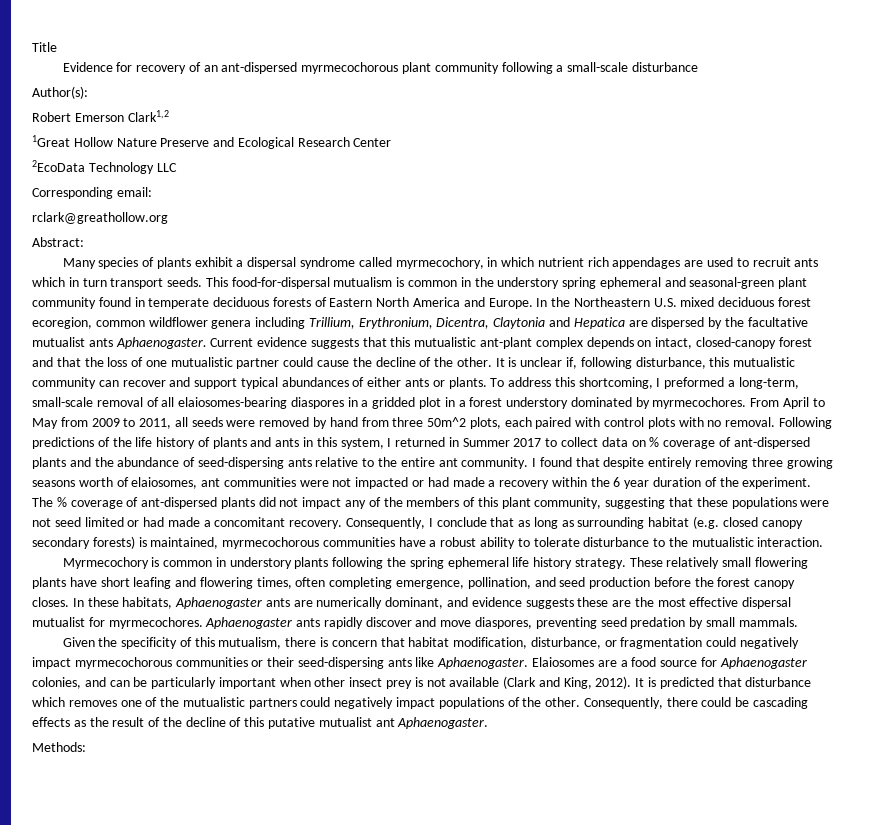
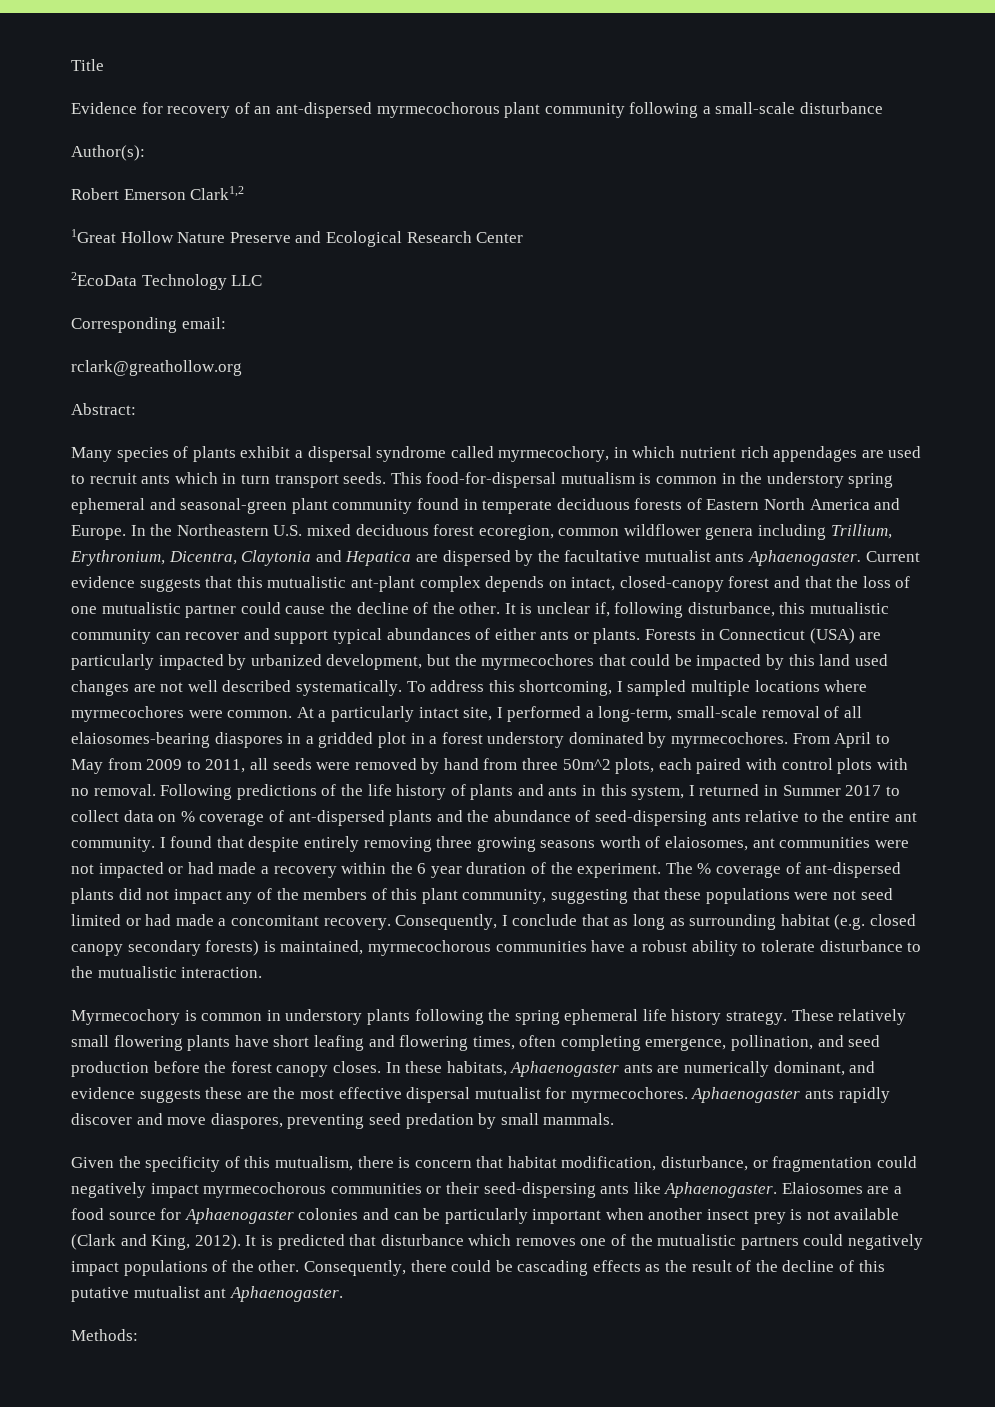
+ Forests in Connecticut (USA) are particularly impacted by urbanized development, but the myrmecochores that could be impacted by this land used changes are not well described systematically.
- To address this shortcoming, I preformed a long-term, small-scale removal of all elaiosomes-bearing diaspores in a gridded plot in a forest understory dominated by myrmecochores.
+ To address this shortcoming, I sampled multiple locations where myrmecochores were common. At a particularly intact site, I performed a long-term, small-scale removal of all elaiosomes-bearing diaspores in a gridded plot in a forest understory dominated by myrmecochores.
- Elaiosomes are a food source for Aphaenogaster colonies, and can be particularly important when other insect prey is not available (Clark and King, 2012).
+ Elaiosomes are a food source for Aphaenogaster colonies and can be particularly important when another insect prey is not available (Clark and King, 2012).

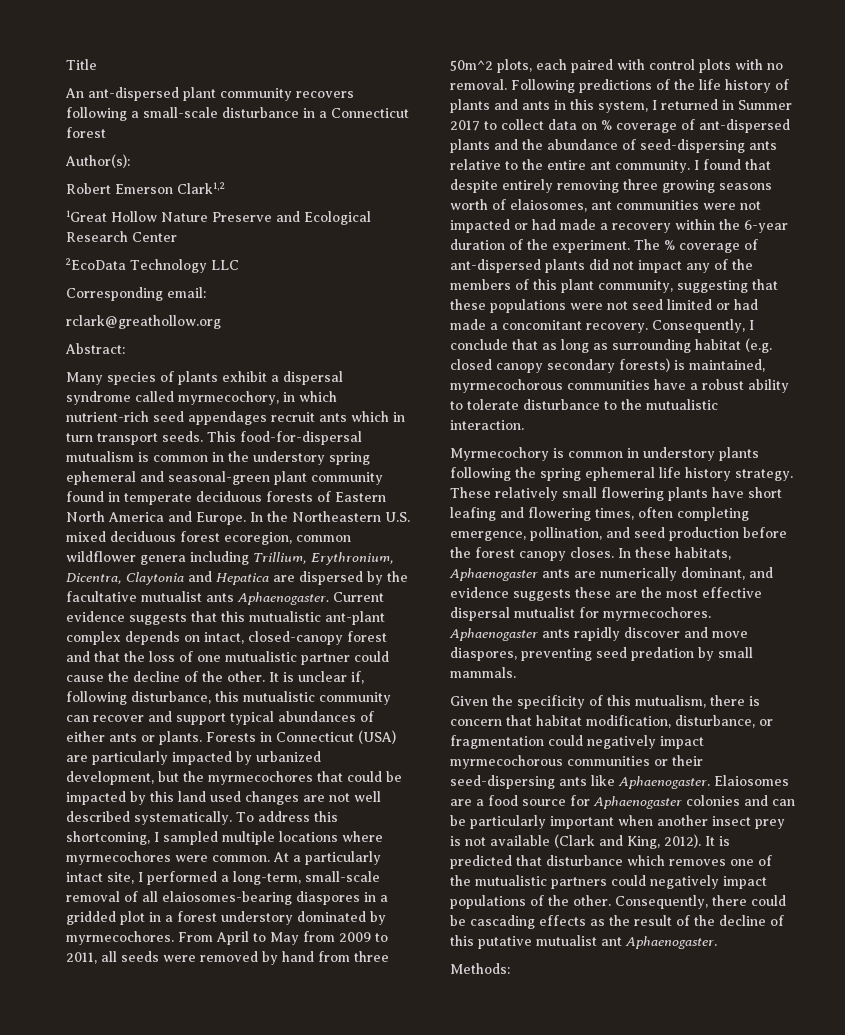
- Evidence for recovery of an ant-dispersed myrmecochorous plant community following a small-scale disturbance
+ An ant-dispersed plant community recovers following a small-scale disturbance in a Connecticut forest
- Many species of plants exhibit a dispersal syndrome called myrmecochory, in which nutrient rich appendages are used to recruit ants which in turn transport seeds.
+ Many species of plants exhibit a dispersal syndrome called myrmecochory, in which nutrient-rich seed appendages recruit ants which in turn transport seeds.
- I found that despite entirely removing three growing seasons worth of elaiosomes, ant communities were not impacted or had made a recovery within the 6 year duration of the experiment.
+ I found that despite entirely removing three growing seasons worth of elaiosomes, ant communities were not impacted or had made a recovery within the 6-year duration of the experiment.

